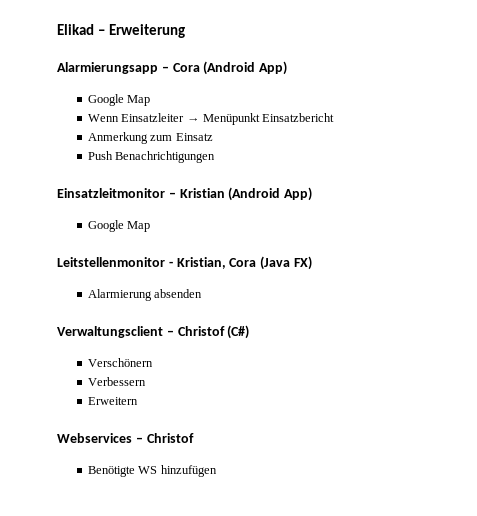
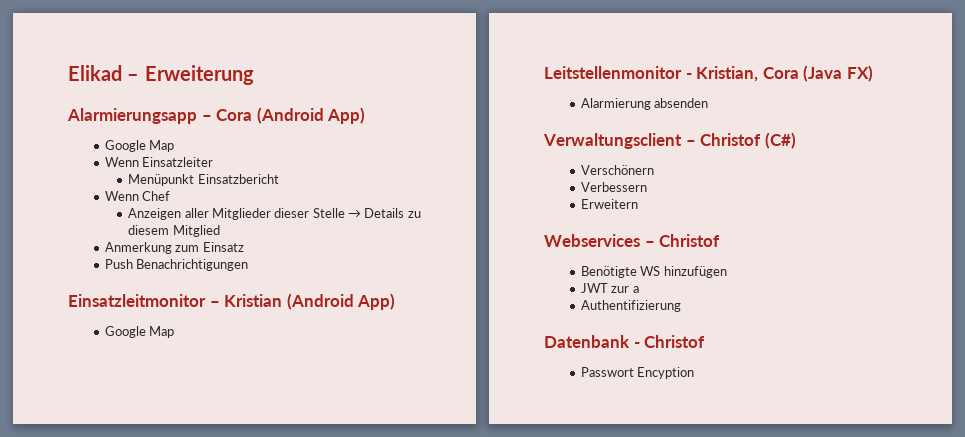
- Wenn Einsatzleiter → Menüpunkt Einsatzbericht
+ Wenn Einsatzleiter
+ Menüpunkt Einsatzbericht
+ Wenn Chef
+ Anzeigen aller Mitglieder dieser Stelle → Details zu diesem Mitglied
+ JWT zur a
+ Authentifizierung
+ Datenbank - Christof
+ Passwort Encyption

